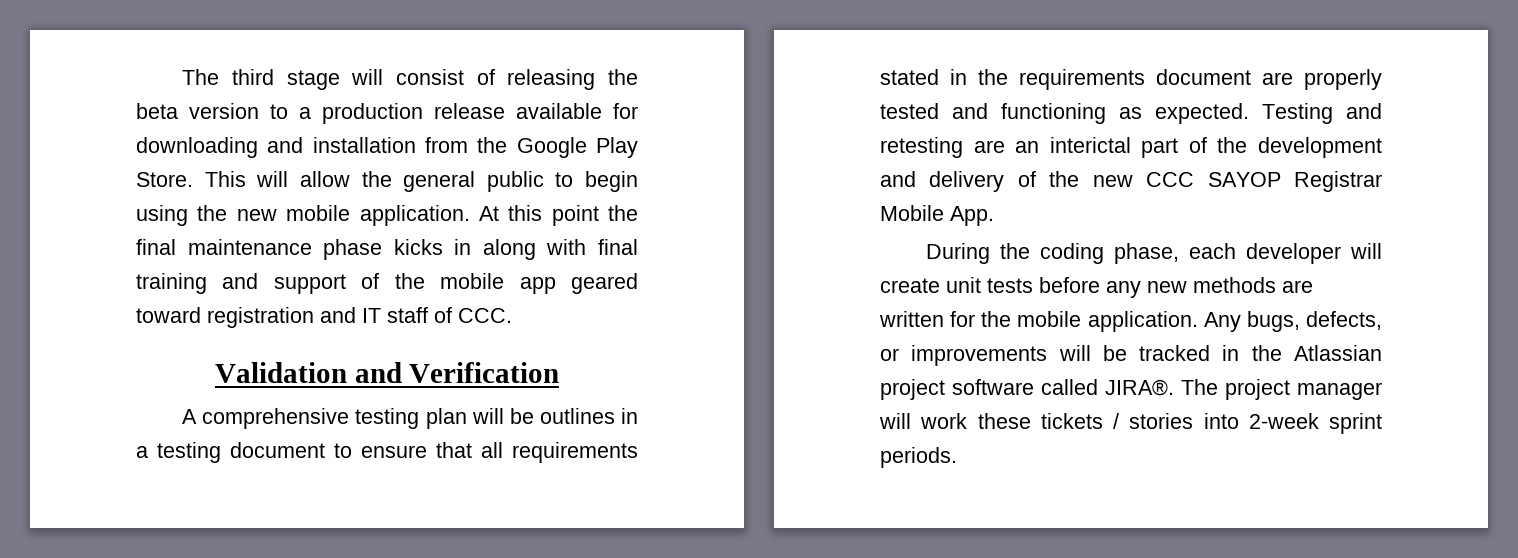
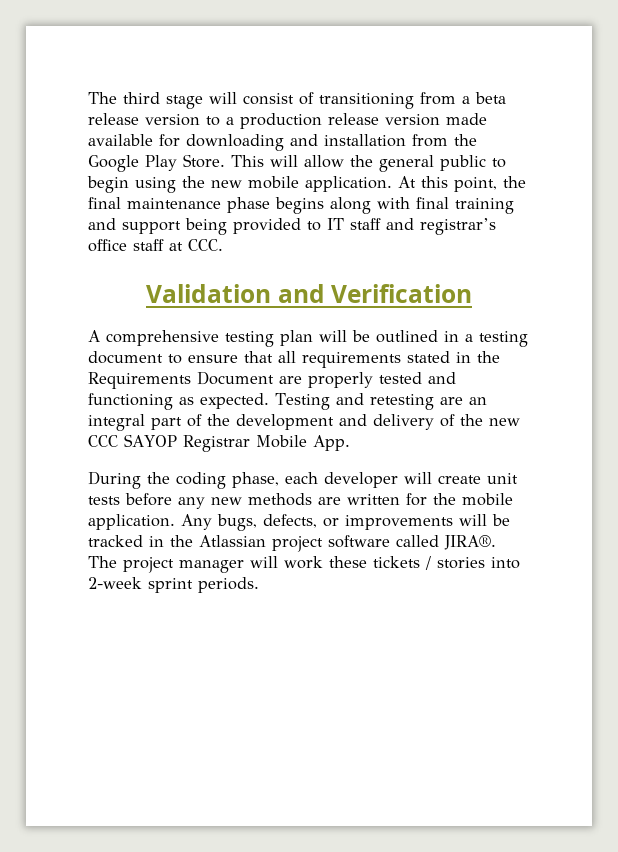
- The third stage will consist of releasing the beta version to a production release available for downloading and installation from the Google Play Store.
+ The third stage will consist of transitioning from a beta release version to a production release version made available for downloading and installation from the Google Play Store.
- At this point the final maintenance phase kicks in along with final training and support of the mobile app geared toward registration and IT staff of CCC.
+ At this point, the final maintenance phase begins along with final training and support being provided to IT staff and registrar’s office staff at CCC.
- A comprehensive testing plan will be outlines in a testing document to ensure that all requirements stated in the requirements document are properly tested and functioning as expected.
+ A comprehensive testing plan will be outlined in a testing document to ensure that all requirements stated in the Requirements Document are properly tested and functioning as expected.
- Testing and retesting are an interictal part of the development and delivery of the new CCC SAYOP Registrar Mobile App.
+ Testing and retesting are an integral part of the development and delivery of the new CCC SAYOP Registrar Mobile App.

